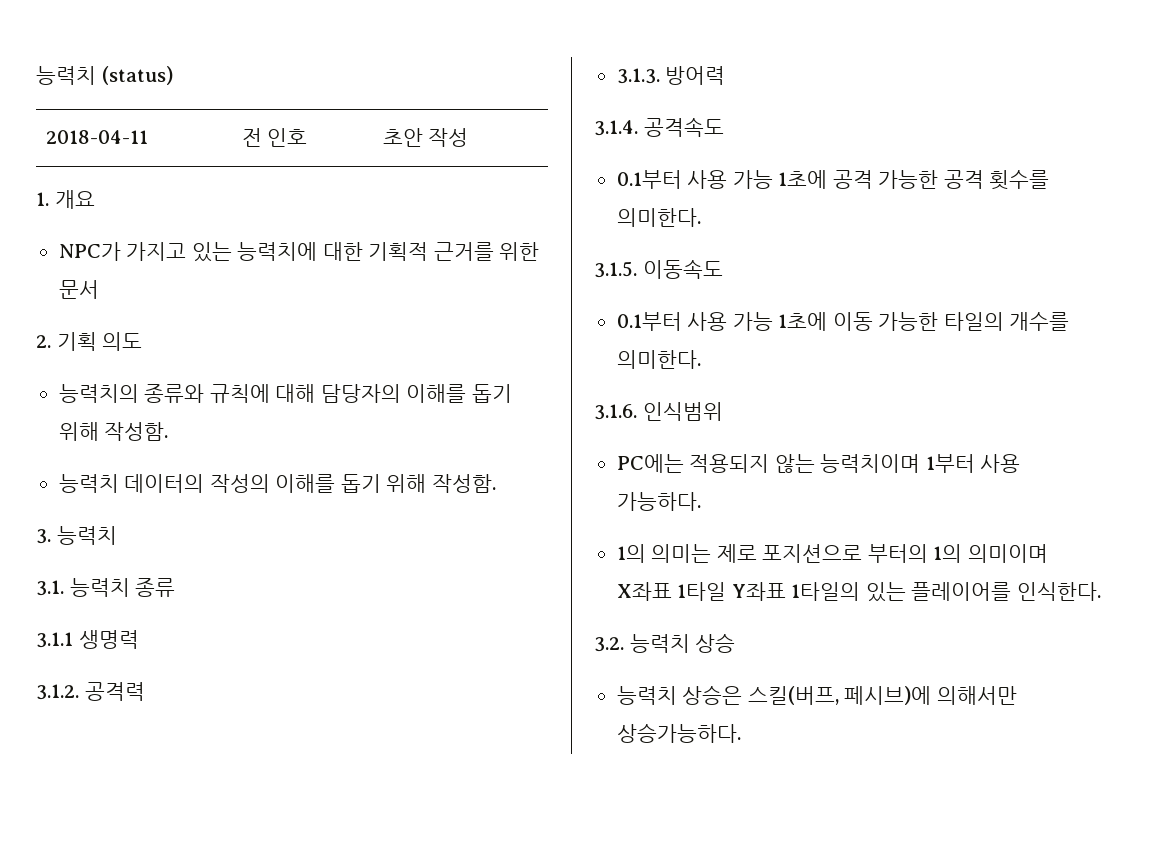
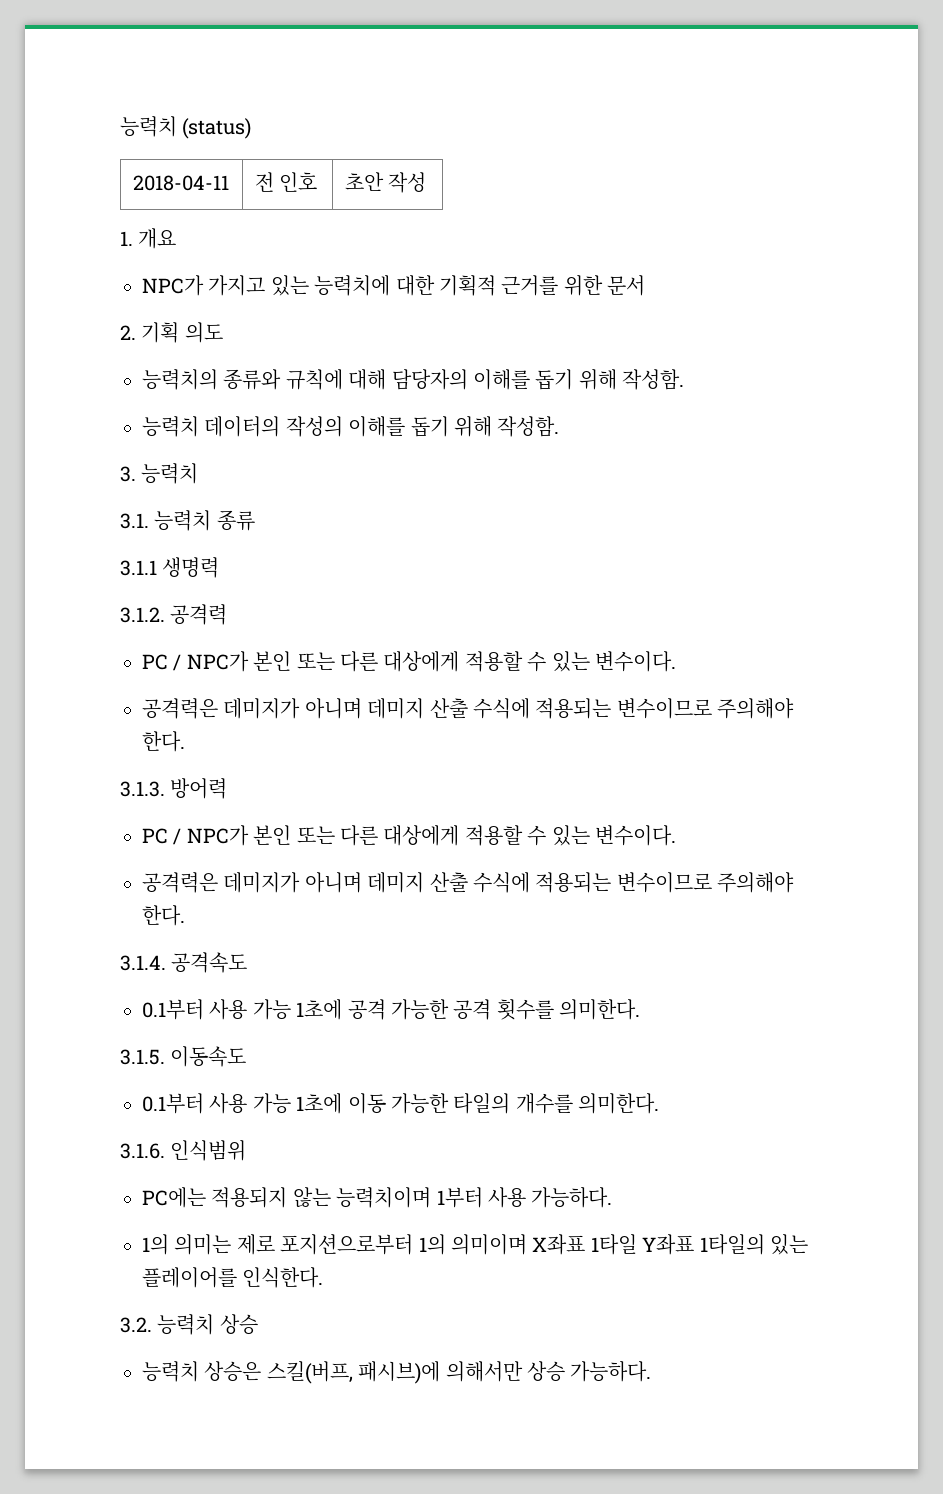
  3.1.2. 공격력
+ PC / NPC가 본인 또는 다른 대상에게 적용할 수 있는 변수이다.
+ 공격력은 데미지가 아니며 데미지 산출 수식에 적용되는 변수이므로 주의해야 한다.
  3.1.3. 방어력
+ PC / NPC가 본인 또는 다른 대상에게 적용할 수 있는 변수이다.
+ 공격력은 데미지가 아니며 데미지 산출 수식에 적용되는 변수이므로 주의해야 한다.
- 1의 의미는 제로 포지션으로 부터의 1의 의미이며 X좌표 1타일 Y좌표 1타일의 있는 플레이어를 인식한다.
+ 1의 의미는 제로 포지션으로부터 1의 의미이며 X좌표 1타일 Y좌표 1타일의 있는 플레이어를 인식한다.
- 능력치 상승은 스킬(버프, 페시브)에 의해서만 상승가능하다.
+ 능력치 상승은 스킬(버프, 패시브)에 의해서만 상승 가능하다.

